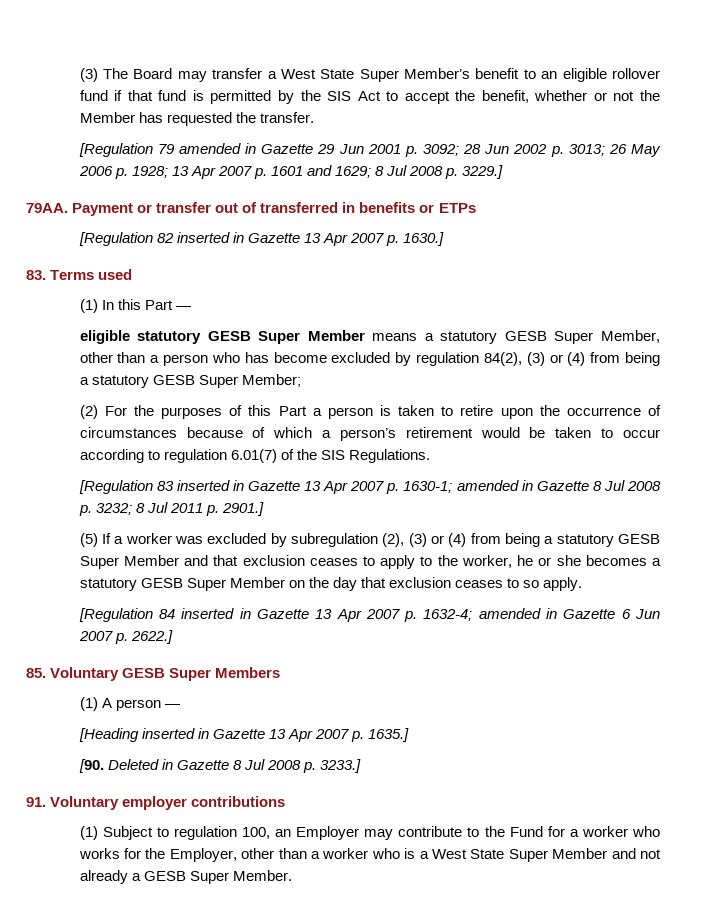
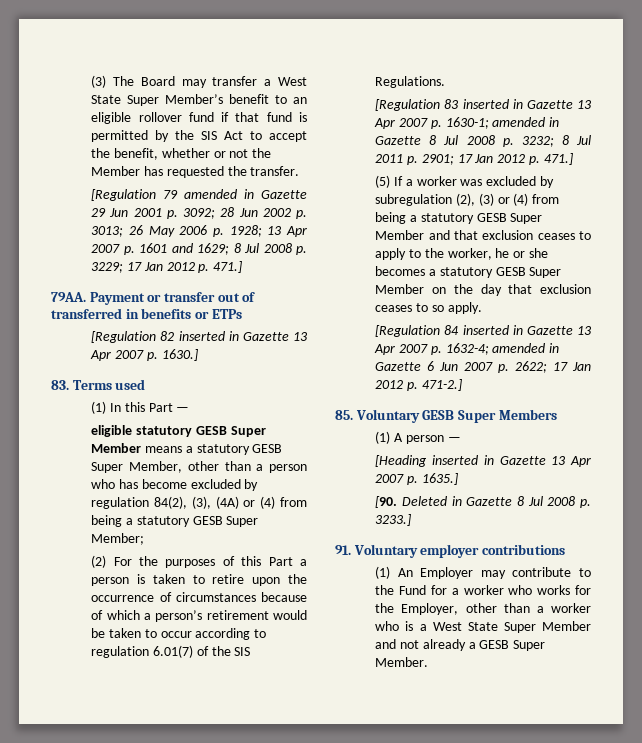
- [Regulation 79 amended in Gazette 29 Jun 2001 p. 3092; 28 Jun 2002 p. 3013; 26 May 2006 p. 1928; 13 Apr 2007 p. 1601 and 1629; 8 Jul 2008 p. 3229.]
+ [Regulation 79 amended in Gazette 29 Jun 2001 p. 3092; 28 Jun 2002 p. 3013; 26 May 2006 p. 1928; 13 Apr 2007 p. 1601 and 1629; 8 Jul 2008 p. 3229; 17 Jan 2012 p. 471.]
- eligible statutory GESB Super Member means a statutory GESB Super Member, other than a person who has become excluded by regulation 84(2), (3) or (4) from being a statutory GESB Super Member;
+ eligible statutory GESB Super Member means a statutory GESB Super Member, other than a person who has become excluded by regulation 84(2), (3), (4A) or (4) from being a statutory GESB Super Member;
- [Regulation 83 inserted in Gazette 13 Apr 2007 p. 1630-1; amended in Gazette 8 Jul 2008 p. 3232; 8 Jul 2011 p. 2901.]
+ [Regulation 83 inserted in Gazette 13 Apr 2007 p. 1630-1; amended in Gazette 8 Jul 2008 p. 3232; 8 Jul 2011 p. 2901; 17 Jan 2012 p. 471.]
- [Regulation 84 inserted in Gazette 13 Apr 2007 p. 1632-4; amended in Gazette 6 Jun 2007 p. 2622.]
+ [Regulation 84 inserted in Gazette 13 Apr 2007 p. 1632-4; amended in Gazette 6 Jun 2007 p. 2622; 17 Jan 2012 p. 471-2.]
- (1) Subject to regulation 100, an Employer may contribute to the Fund for a worker who works for the Employer, other than a worker who is a West State Super Member and not already a GESB Super Member.
+ (1) An Employer may contribute to the Fund for a worker who works for the Employer, other than a worker who is a West State Super Member and not already a GESB Super Member.

